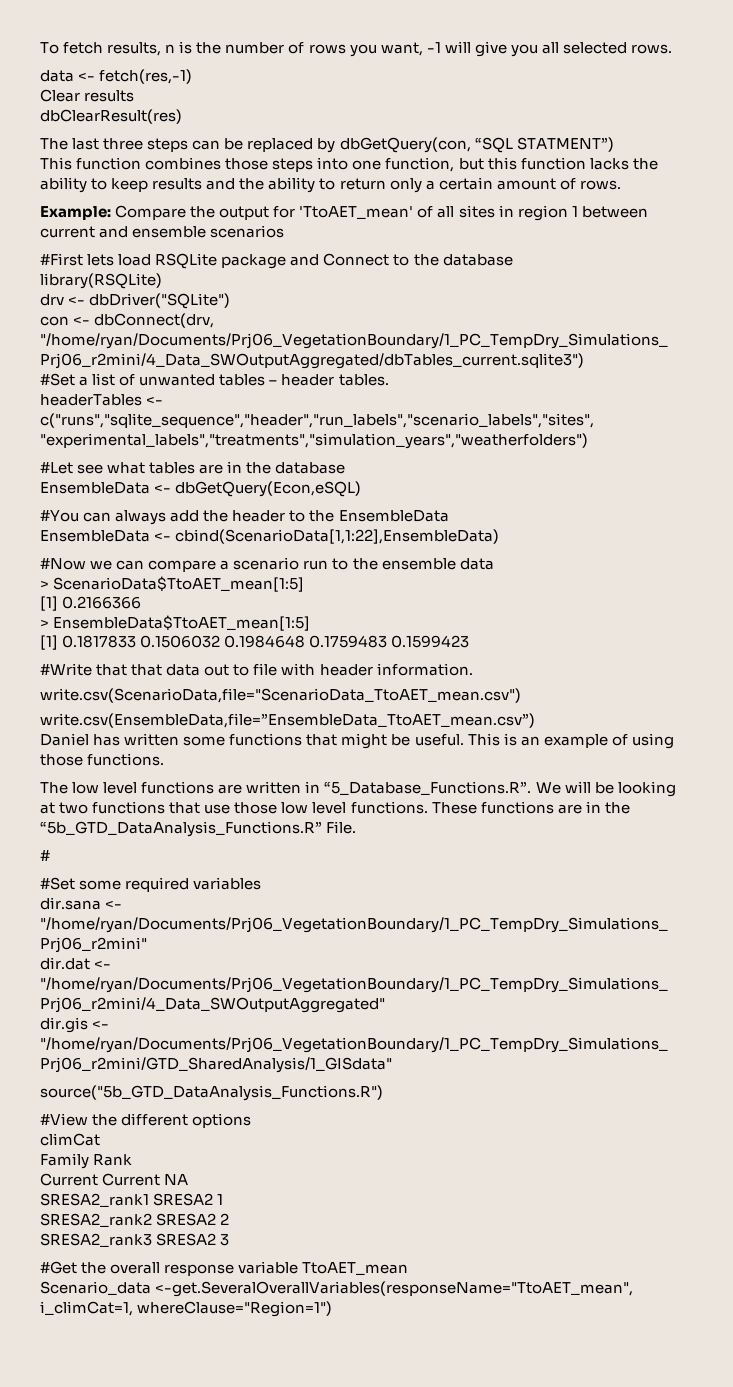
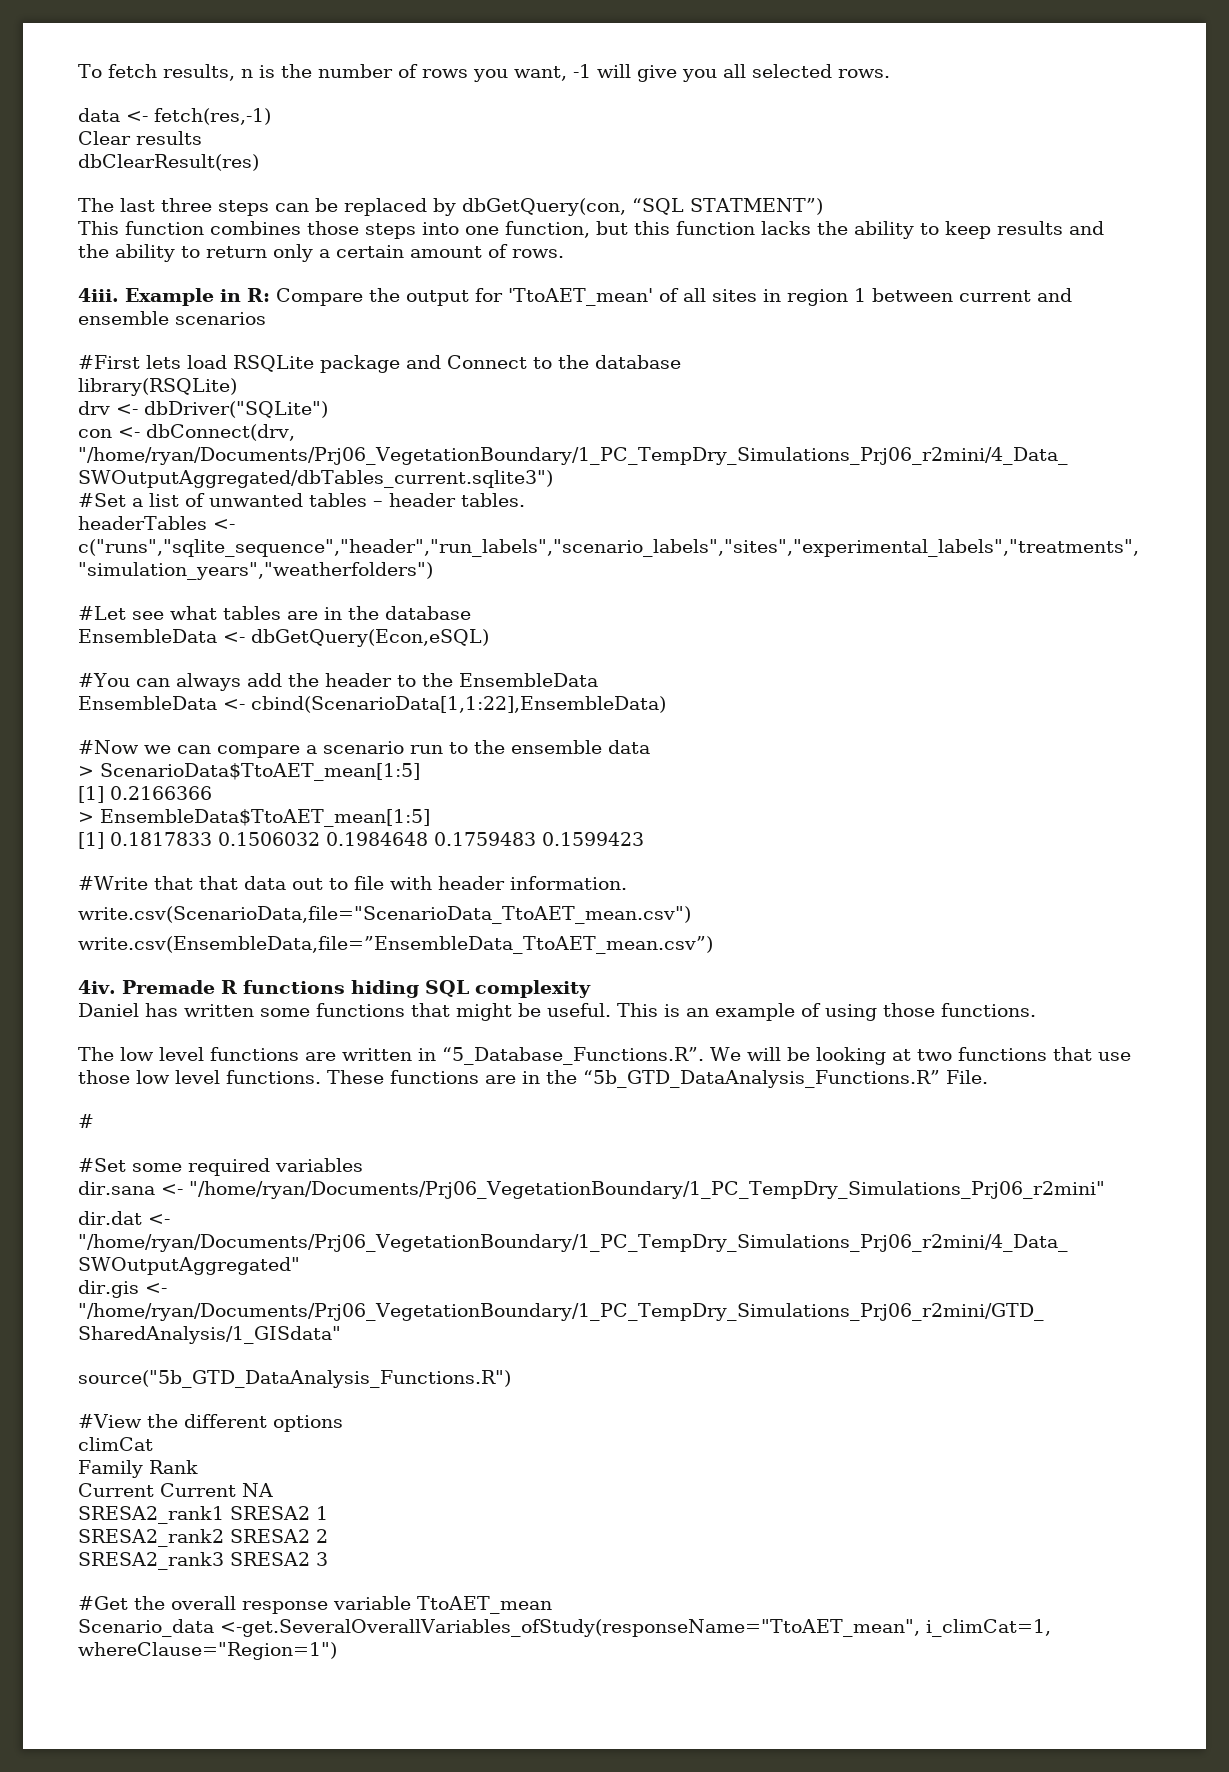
- Example: Compare the output for 'TtoAET_mean' of all sites in region 1 between current and ensemble scenarios
+ 4iii. Example in R: Compare the output for 'TtoAET_mean' of all sites in region 1 between current and ensemble scenarios
+ 4iv. Premade R functions hiding SQL complexity
- Scenario_data <-get.SeveralOverallVariables(responseName="TtoAET_mean", i_climCat=1, whereClause="Region=1")
+ Scenario_data <-get.SeveralOverallVariables_ofStudy(responseName="TtoAET_mean", i_climCat=1, whereClause="Region=1")

